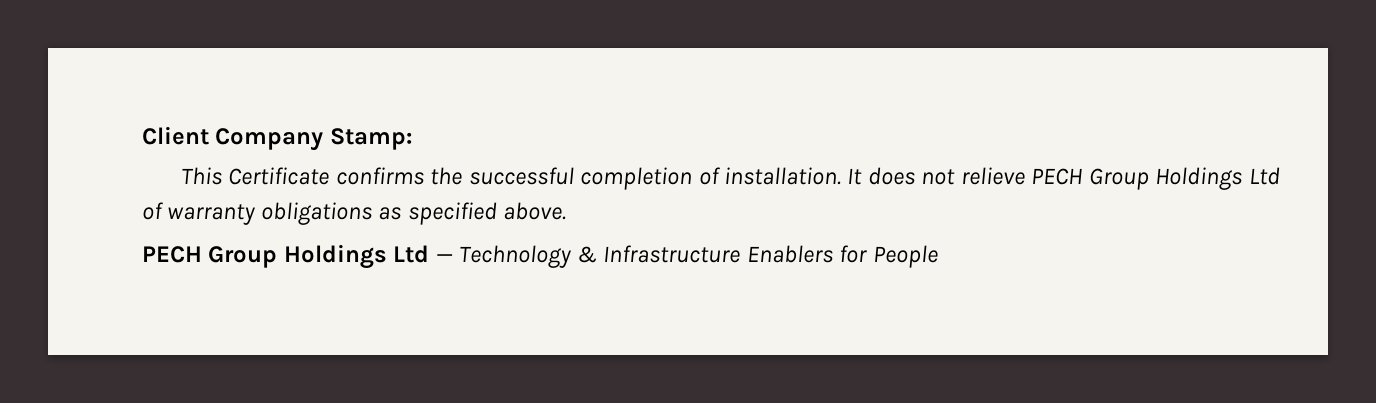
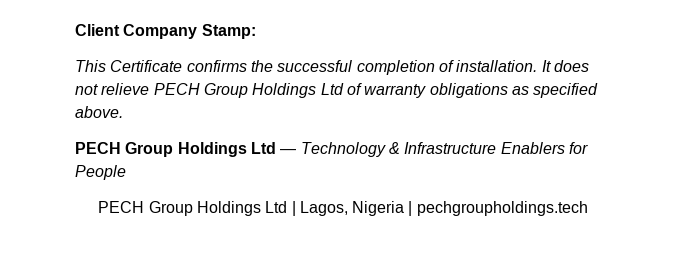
+ PECH Group Holdings Ltd | Lagos, Nigeria | pechgroupholdings.tech

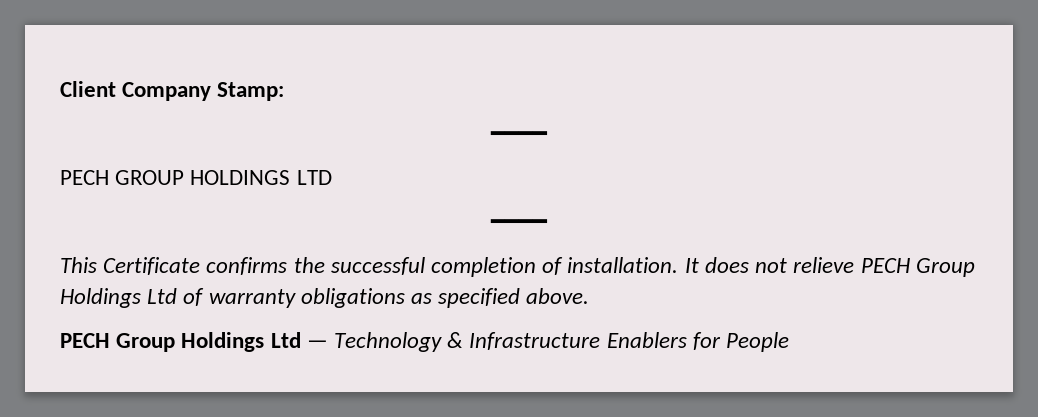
  Client Company Stamp:
+ ━━━━
+ PECH GROUP HOLDINGS LTD
+ ━━━━
- PECH Group Holdings Ltd | Lagos, Nigeria | pechgroupholdings.tech

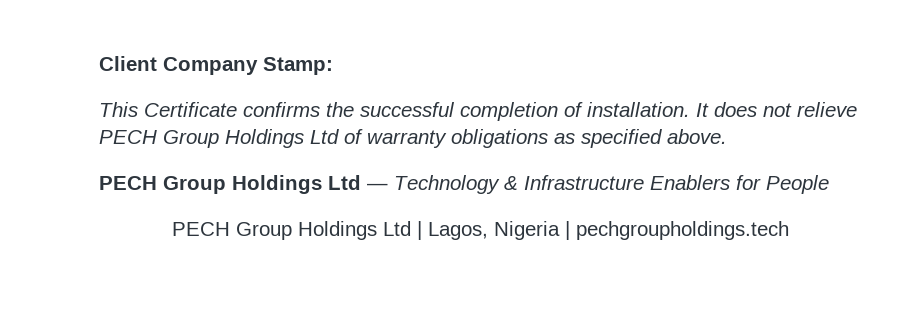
  Client Company Stamp:
- ━━━━
- PECH GROUP HOLDINGS LTD
- ━━━━
+ PECH Group Holdings Ltd | Lagos, Nigeria | pechgroupholdings.tech

